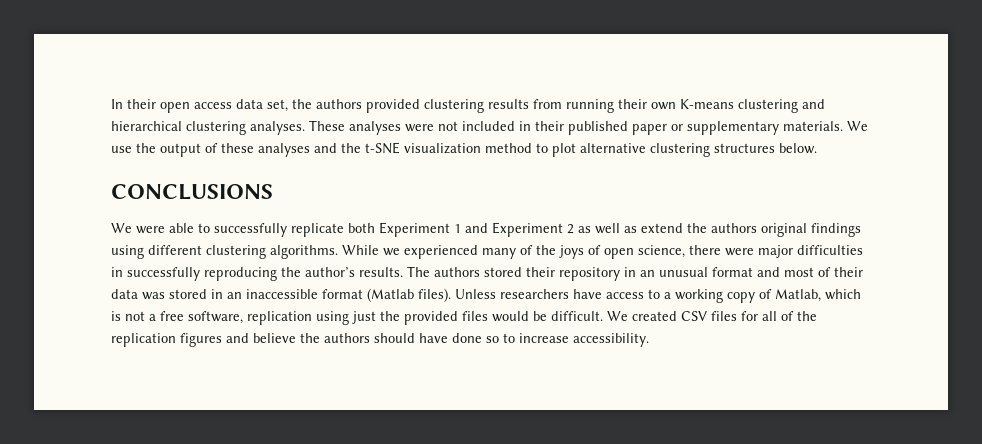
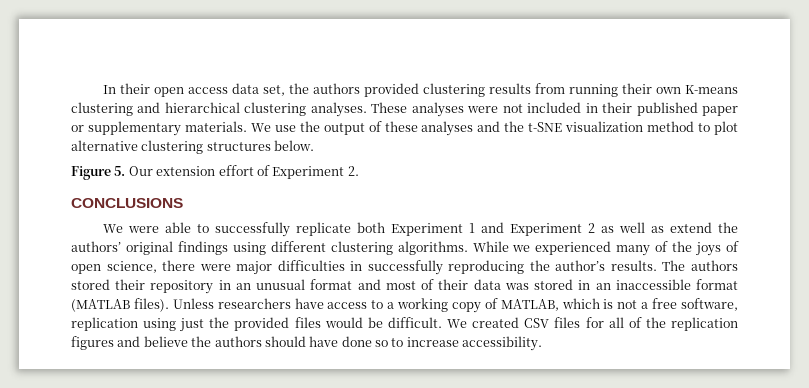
+ Figure 5. Our extension effort of Experiment 2.
- We were able to successfully replicate both Experiment 1 and Experiment 2 as well as extend the authors original findings using different clustering algorithms.
+ We were able to successfully replicate both Experiment 1 and Experiment 2 as well as extend the authors’ original findings using different clustering algorithms.
- The authors stored their repository in an unusual format and most of their data was stored in an inaccessible format (Matlab files).
+ The authors stored their repository in an unusual format and most of their data was stored in an inaccessible format (MATLAB files).
- Unless researchers have access to a working copy of Matlab, which is not a free software, replication using just the provided files would be difficult.
+ Unless researchers have access to a working copy of MATLAB, which is not a free software, replication using just the provided files would be difficult.

